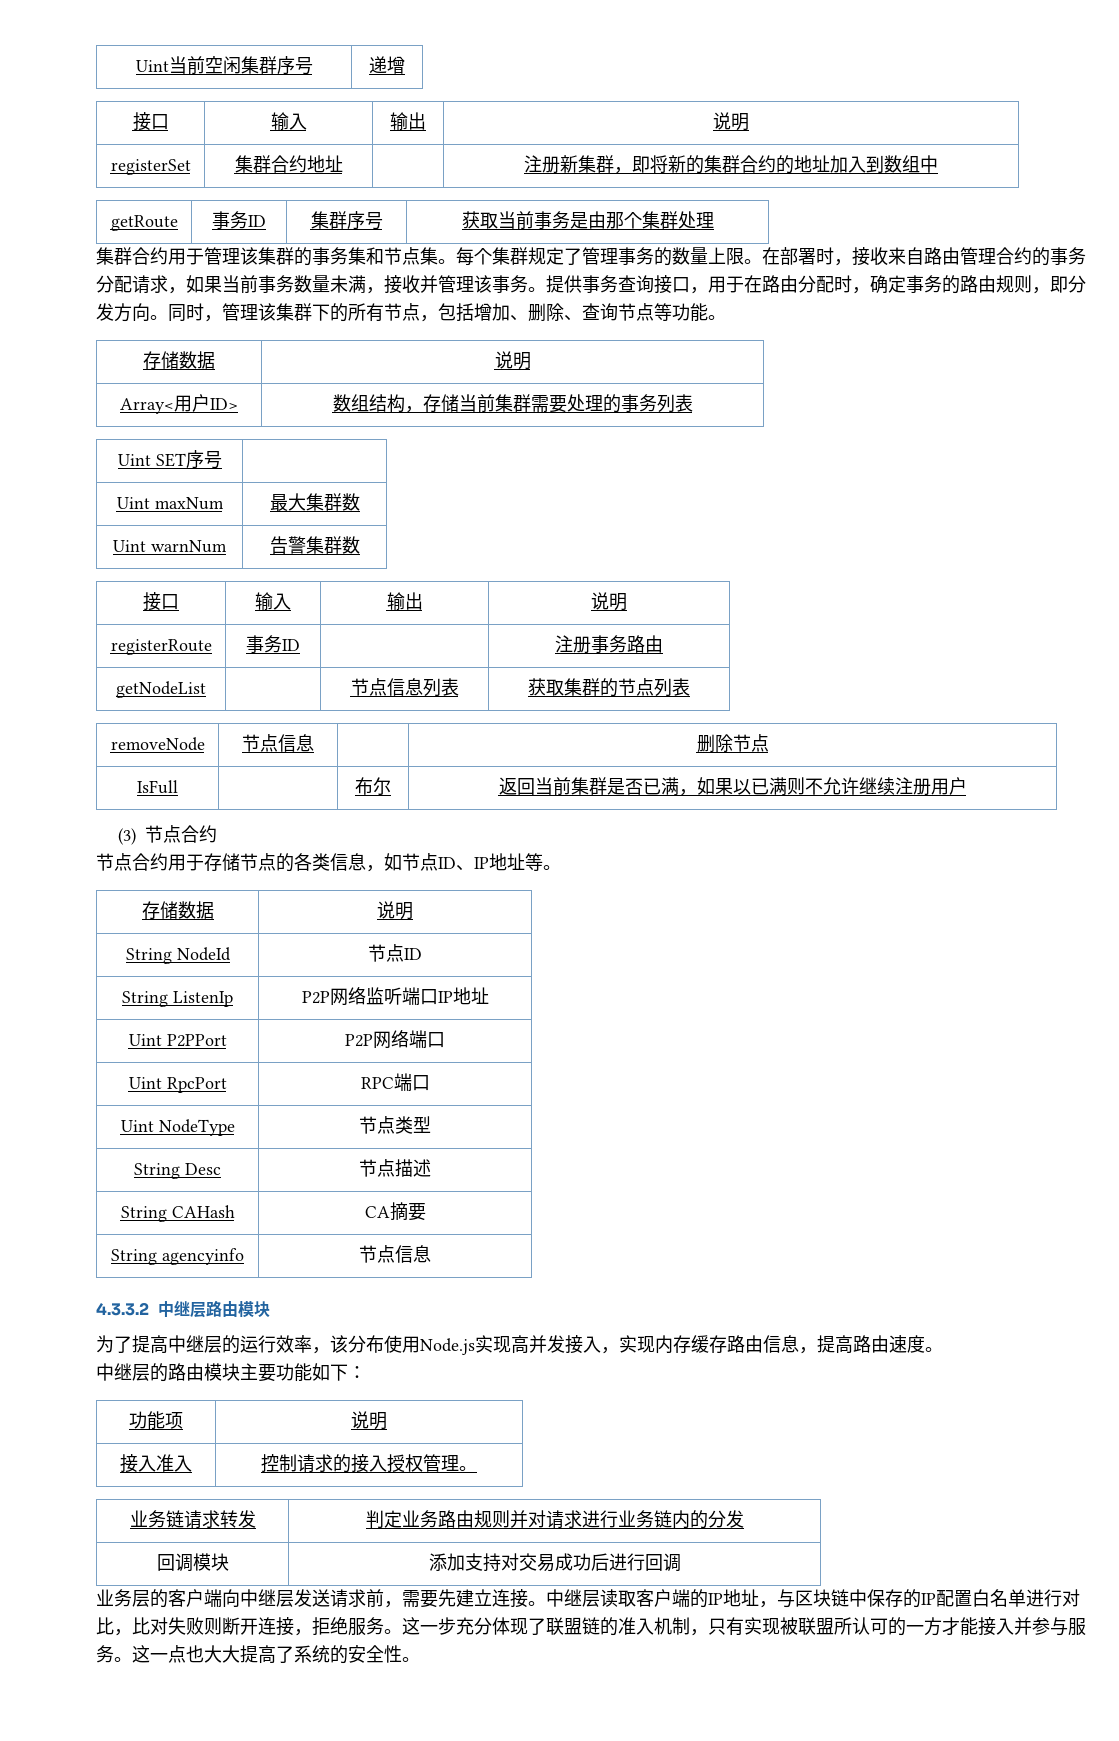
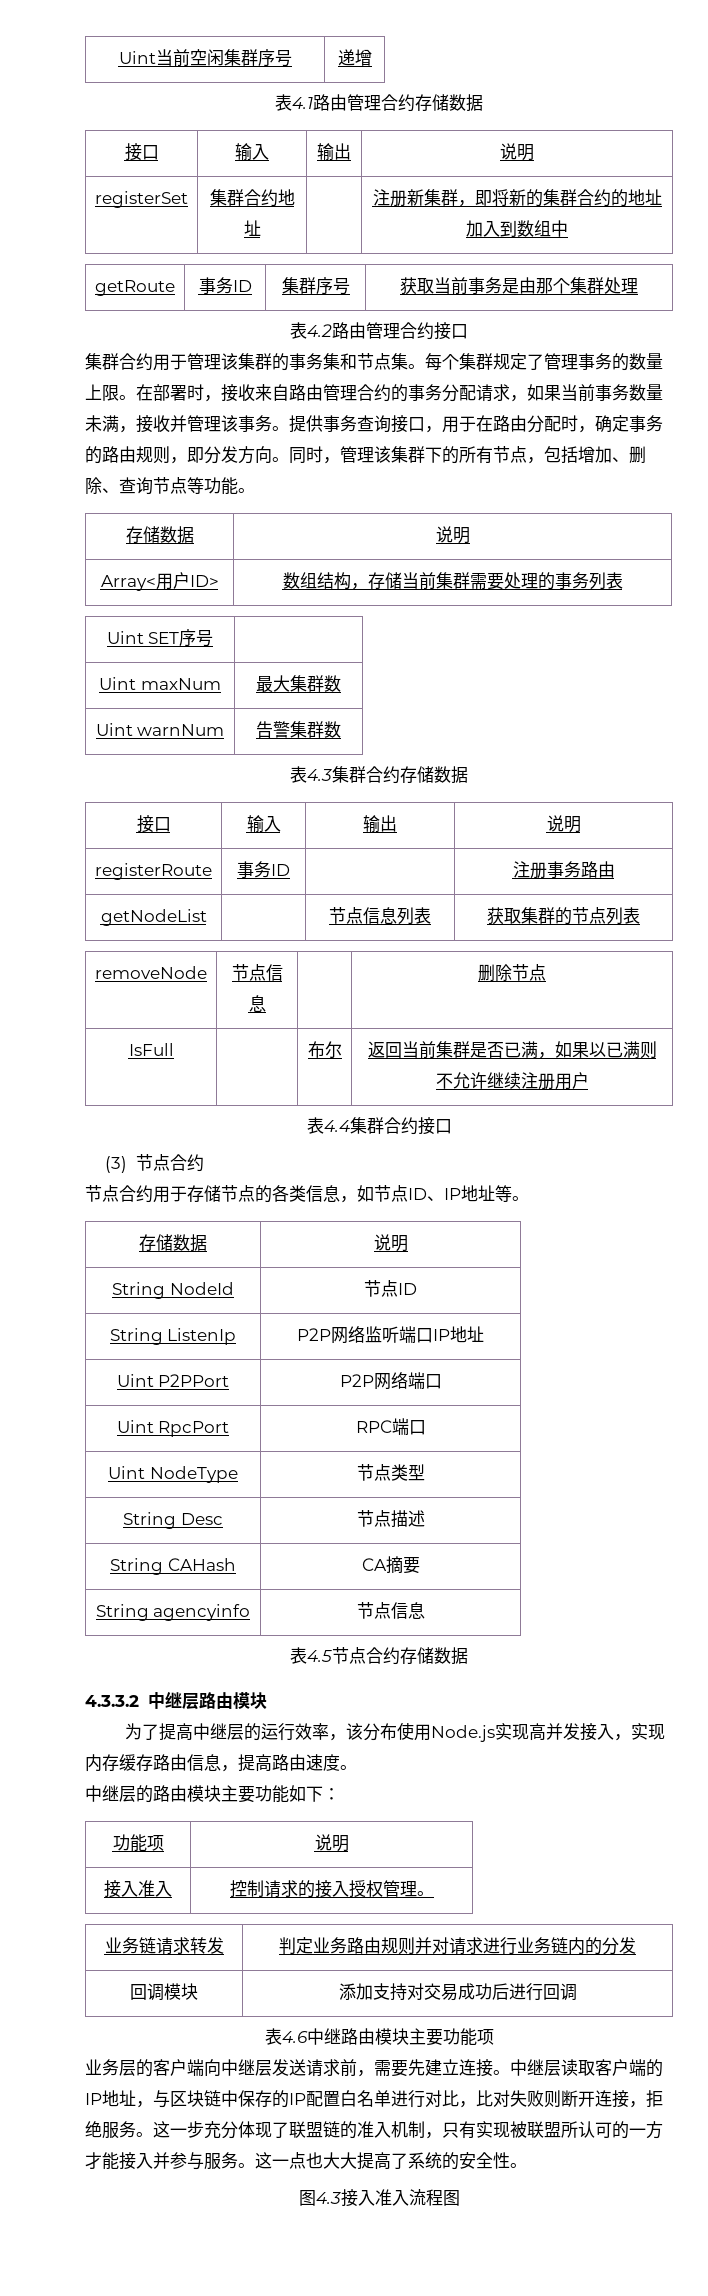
+ 表4.1路由管理合约存储数据
+ 表4.2路由管理合约接口
+ 表4.3集群合约存储数据
+ 表4.4集群合约接口
+ 表4.5节点合约存储数据
+ 表4.6中继路由模块主要功能项
+ 图4.3接入准入流程图

